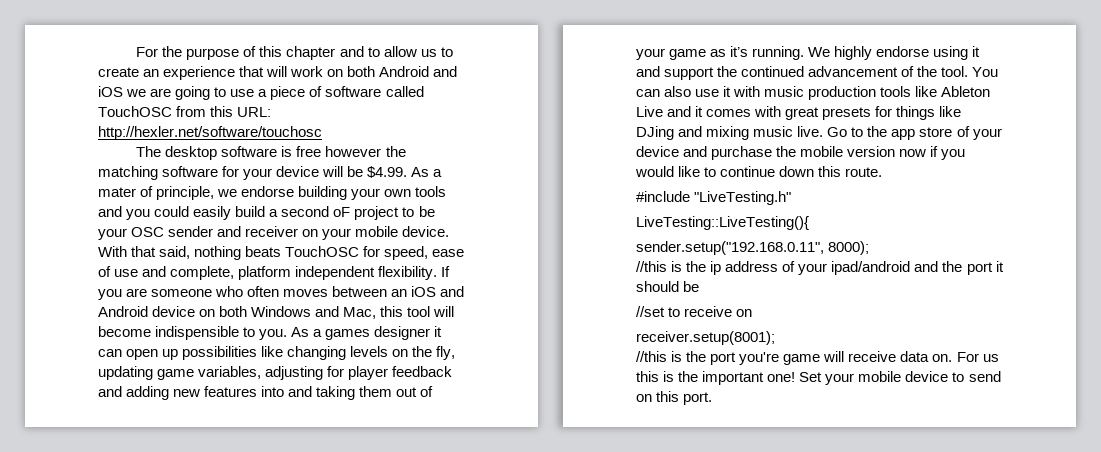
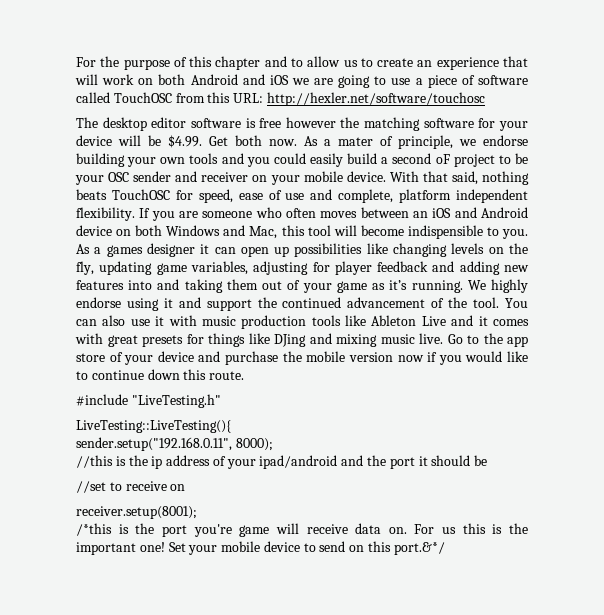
- The desktop software is free however the matching software for your device will be $4.99. As a mater of principle, we endorse building your own tools and you could easily build a second oF project to be your OSC sender and receiver on your mobile device.
+ The desktop editor software is free however the matching software for your device will be $4.99. Get both now. As a mater of principle, we endorse building your own tools and you could easily build a second oF project to be your OSC sender and receiver on your mobile device.
- //this is the port you're game will receive data on.
+ /*this is the port you're game will receive data on.
- Set your mobile device to send on this port.
+ Set your mobile device to send on this port.&*/

